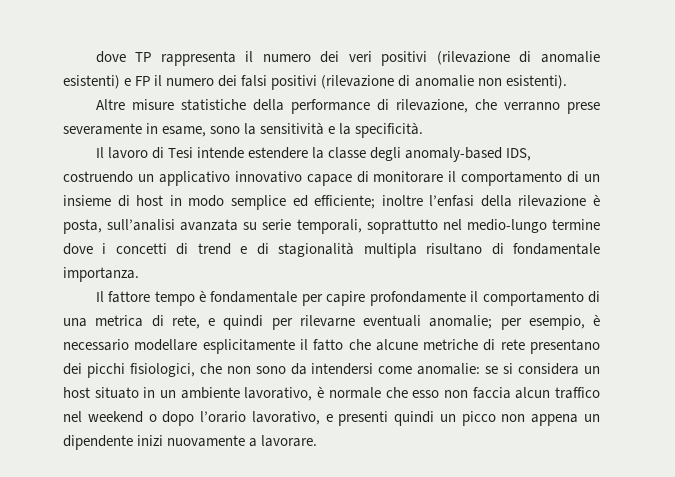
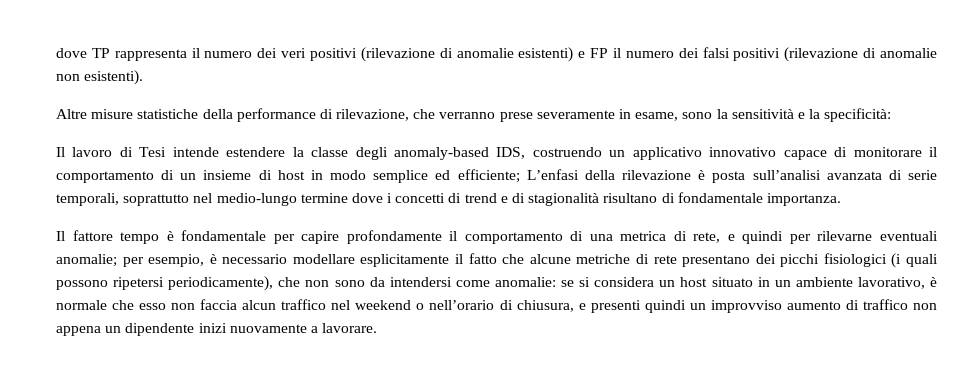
- Altre misure statistiche della performance di rilevazione, che verranno prese severamente in esame, sono la sensitività e la specificità.
+ Altre misure statistiche della performance di rilevazione, che verranno prese severamente in esame, sono la sensitività e la specificità:
- Il lavoro di Tesi intende estendere la classe degli anomaly-based IDS, costruendo un applicativo innovativo capace di monitorare il comportamento di un insieme di host in modo semplice ed efficiente; inoltre l’enfasi della rilevazione è posta, sull’analisi avanzata su serie temporali, soprattutto nel medio-lungo termine dove i concetti di trend e di stagionalità multipla risultano di fondamentale importanza.
+ Il lavoro di Tesi intende estendere la classe degli anomaly-based IDS, costruendo un applicativo innovativo capace di monitorare il comportamento di un insieme di host in modo semplice ed efficiente; L’enfasi della rilevazione è posta sull’analisi avanzata di serie temporali, soprattutto nel medio-lungo termine dove i concetti di trend e di stagionalità risultano di fondamentale importanza.
- per esempio, è necessario modellare esplicitamente il fatto che alcune metriche di rete presentano dei picchi fisiologici, che non sono da intendersi come anomalie:
+ per esempio, è necessario modellare esplicitamente il fatto che alcune metriche di rete presentano dei picchi fisiologici (i quali possono ripetersi periodicamente), che non sono da intendersi come anomalie:
- se si considera un host situato in un ambiente lavorativo, è normale che esso non faccia alcun traffico nel weekend o dopo l’orario lavorativo, e presenti quindi un picco non appena un dipendente inizi nuovamente a lavorare.
+ se si considera un host situato in un ambiente lavorativo, è normale che esso non faccia alcun traffico nel weekend o nell’orario di chiusura, e presenti quindi un improvviso aumento di traffico non appena un dipendente inizi nuovamente a lavorare.

